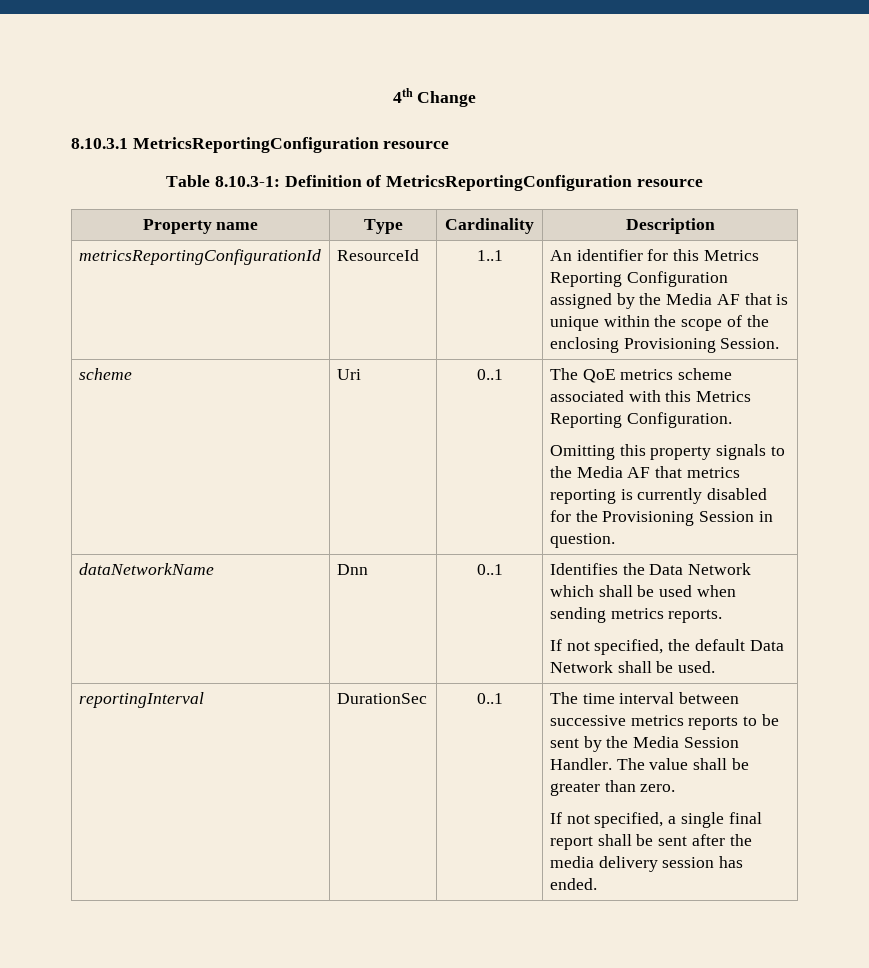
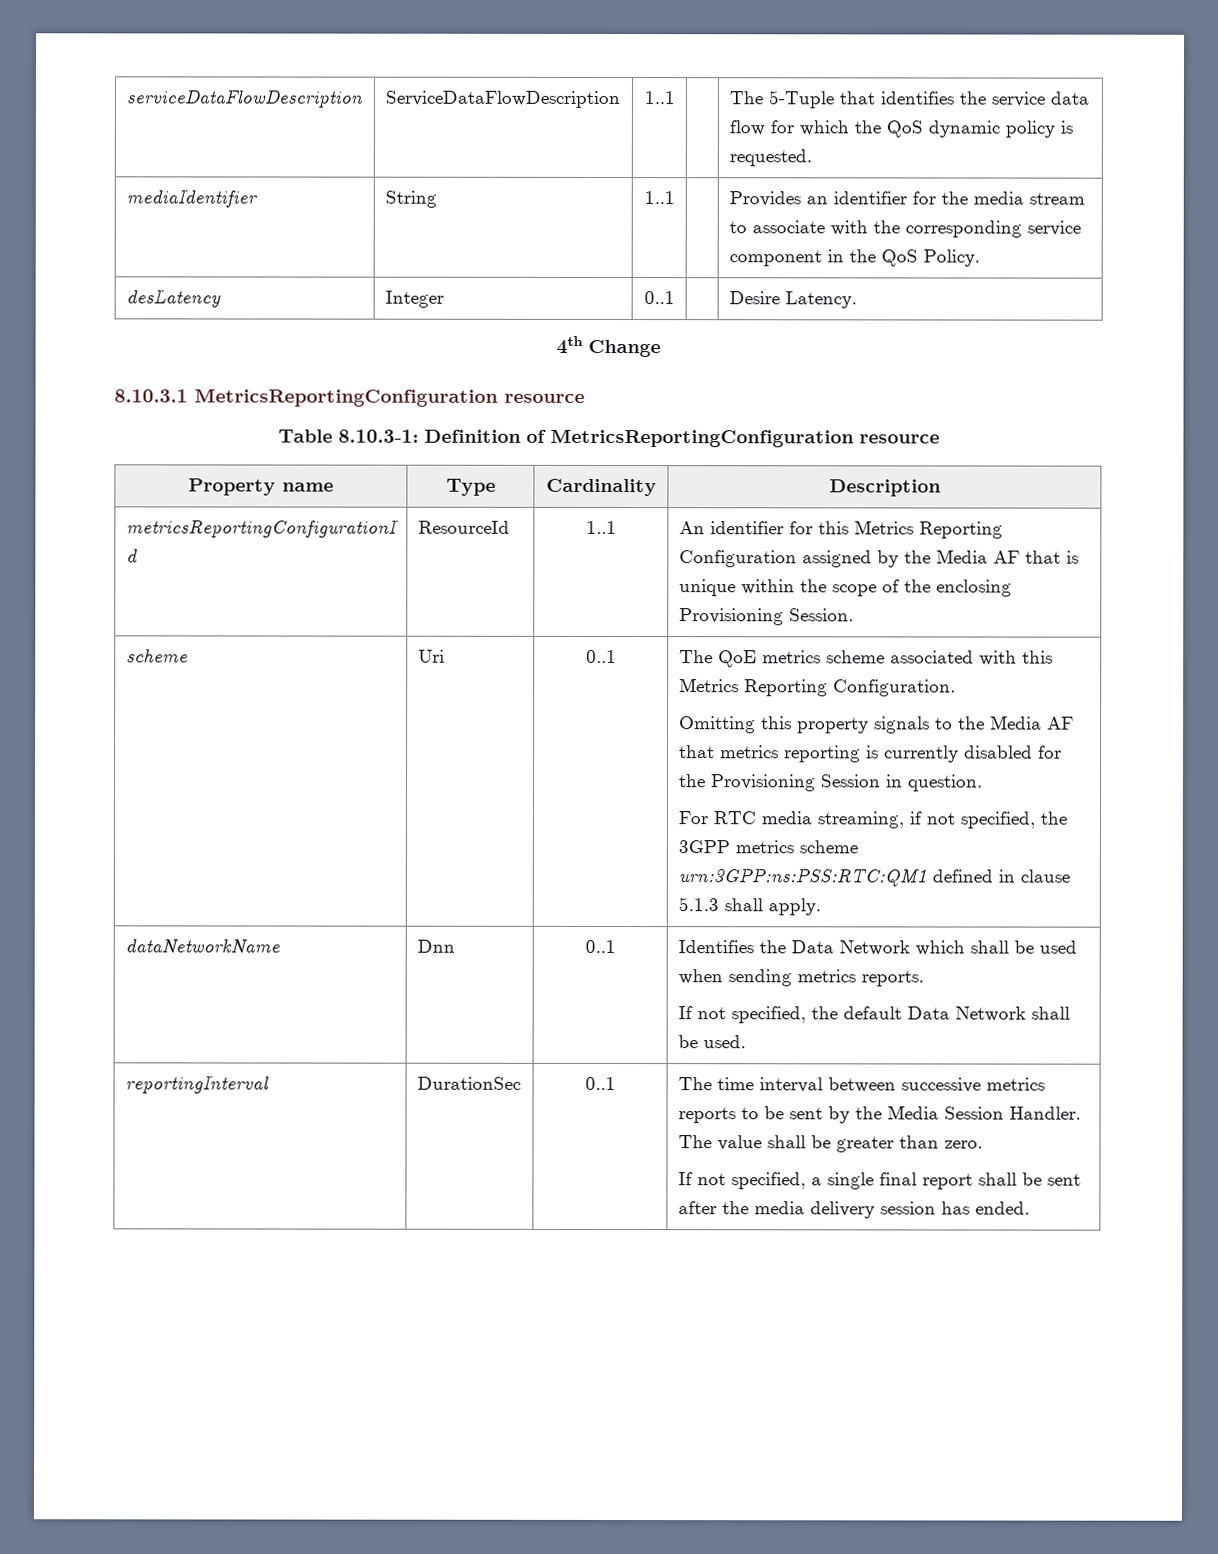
+ serviceDataFlowDescription | ServiceDataFlowDescription | 1..1 | | The 5-Tuple that identifies the service data flow for which the QoS dynamic policy is requested.
+ mediaIdentifier | String | 1..1 | | Provides an identifier for the media stream to associate with the corresponding service component in the QoS Policy.
+ desLatency | Integer | 0..1 | | Desire Latency.
+ For RTC media streaming, if not specified, the 3GPP metrics scheme urn:3GPP:ns:PSS:RTC:QM1 defined in clause 5.1.3 shall apply.

